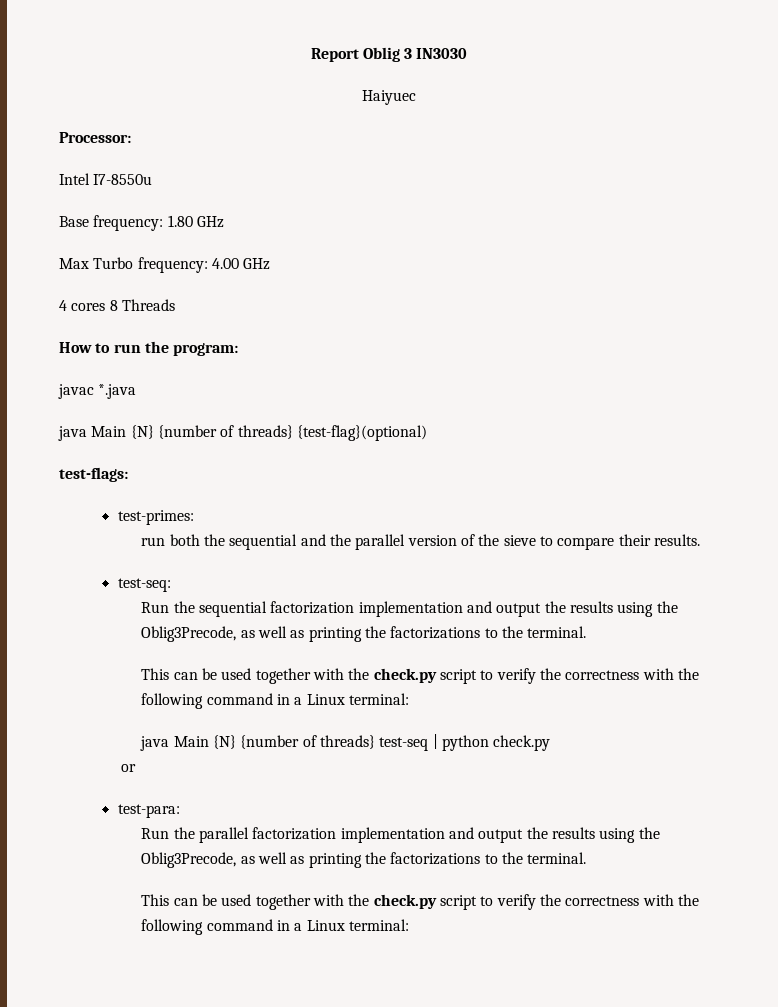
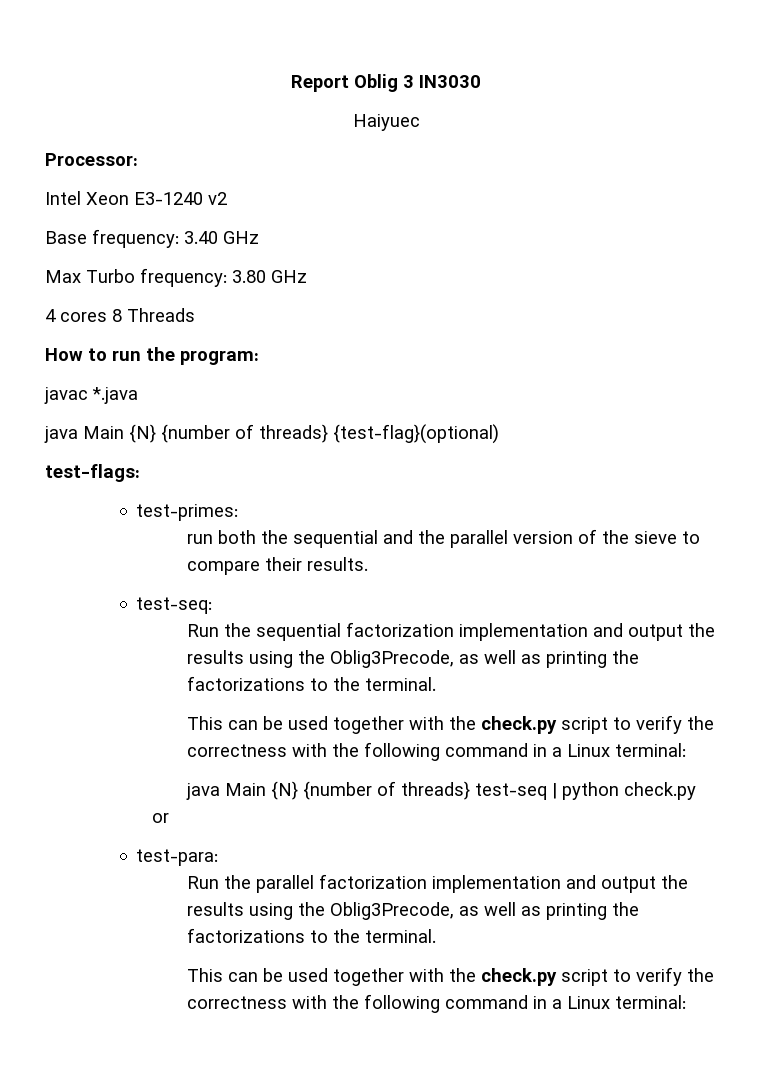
- Intel I7-8550u
+ Intel Xeon E3-1240 v2
- Base frequency: 1.80 GHz
+ Base frequency: 3.40 GHz
- Max Turbo frequency: 4.00 GHz
+ Max Turbo frequency: 3.80 GHz

